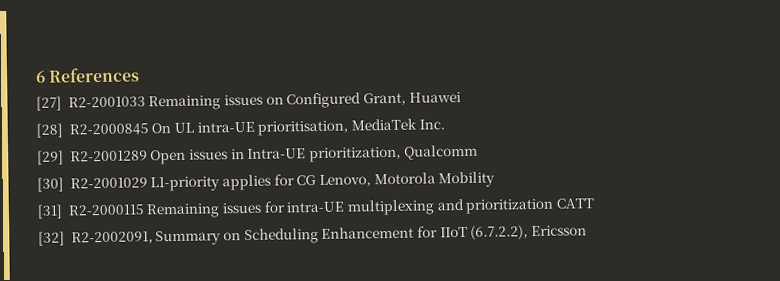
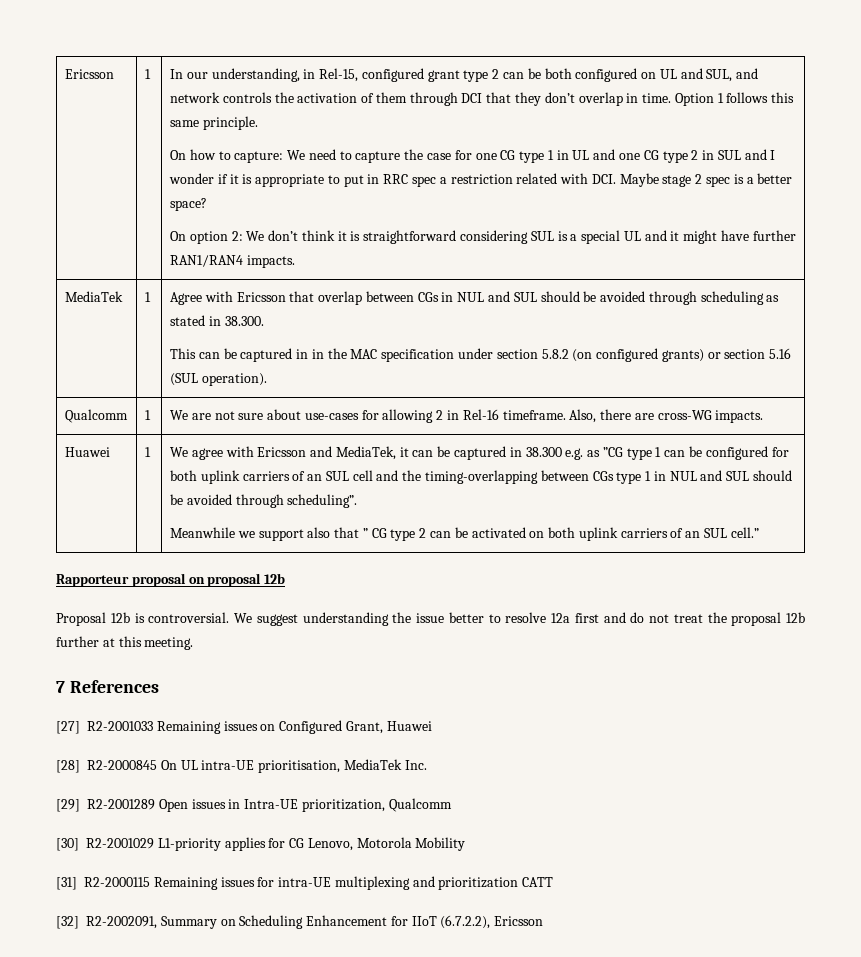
- 6 References
+ Ericsson | 1 | In our understanding, in Rel-15, configured grant type 2 can be both configured on UL and SUL, and network controls the activation of them through DCI that they don’t overlap in time. Option 1 follows this same principle.
+ On how to capture: We need to capture the case for one CG type 1 in UL and one CG type 2 in SUL and I wonder if it is appropriate to put in RRC spec a restriction related with DCI. Maybe stage 2 spec is a better space?
+ On option 2: We don’t think it is straightforward considering SUL is a special UL and it might have further RAN1/RAN4 impacts.
+ MediaTek | 1 | Agree with Ericsson that overlap between CGs in NUL and SUL should be avoided through scheduling as stated in 38.300.
+ This can be captured in in the MAC specification under section 5.8.2 (on configured grants) or section 5.16 (SUL operation).
+ Qualcomm | 1 | We are not sure about use-cases for allowing 2 in Rel-16 timeframe. Also, there are cross-WG impacts.
+ Huawei | 1 | We agree with Ericsson and MediaTek, it can be captured in 38.300 e.g. as ”CG type 1 can be configured for both uplink carriers of an SUL cell and the timing-overlapping between CGs type 1 in NUL and SUL should be avoided through scheduling”.
+ Meanwhile we support also that ” CG type 2 can be activated on both uplink carriers of an SUL cell.”
+ Rapporteur proposal on proposal 12b
+ Proposal 12b is controversial. We suggest understanding the issue better to resolve 12a first and do not treat the proposal 12b further at this meeting.
+ 7 References

